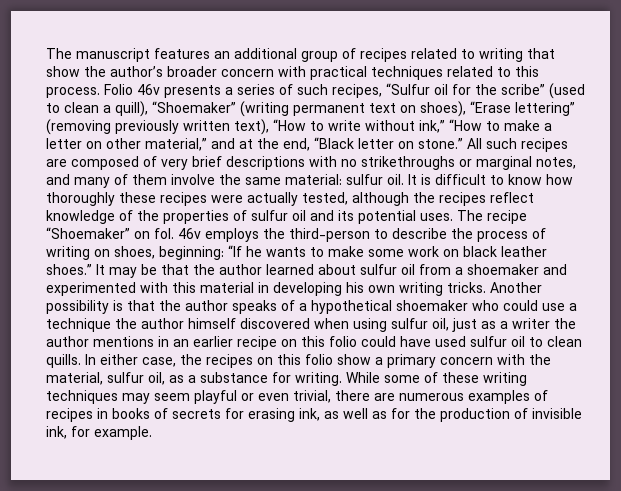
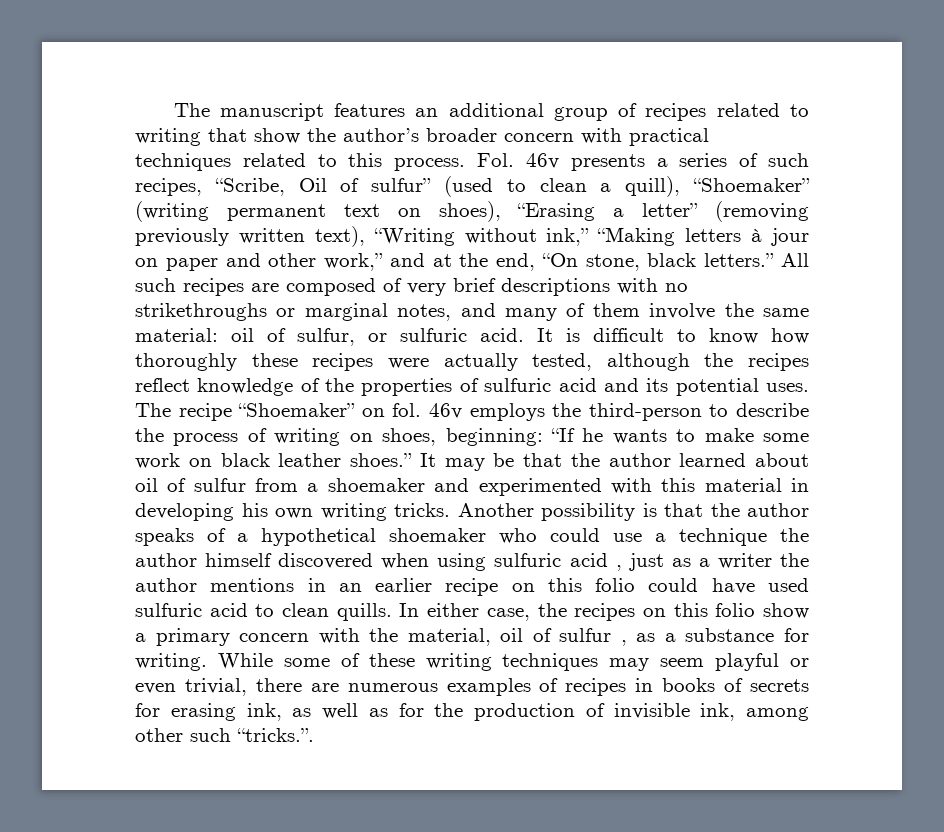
- Folio 46v presents a series of such recipes, “Sulfur oil for the scribe” (used to clean a quill), “Shoemaker” (writing permanent text on shoes), “Erase lettering” (removing previously written text), “How to write without ink,” “How to make a letter on other material,” and at the end, “Black letter on stone.”
+ Fol. 46v presents a series of such recipes, “Scribe, Oil of sulfur” (used to clean a quill), “Shoemaker” (writing permanent text on shoes), “Erasing a letter” (removing previously written text), “Writing without ink,” “Making letters à jour on paper and other work,” and at the end, “On stone, black letters.”
- All such recipes are composed of very brief descriptions with no strikethroughs or marginal notes, and many of them involve the same material: sulfur oil.
+ All such recipes are composed of very brief descriptions with no strikethroughs or marginal notes, and many of them involve the same material: oil of sulfur, or sulfuric acid.
- It is difficult to know how thoroughly these recipes were actually tested, although the recipes reflect knowledge of the properties of sulfur oil and its potential uses.
+ It is difficult to know how thoroughly these recipes were actually tested, although the recipes reflect knowledge of the properties of sulfuric acid and its potential uses.
- It may be that the author learned about sulfur oil from a shoemaker and experimented with this material in developing his own writing tricks.
+ It may be that the author learned about oil of sulfur from a shoemaker and experimented with this material in developing his own writing tricks.
- Another possibility is that the author speaks of a hypothetical shoemaker who could use a technique the author himself discovered when using sulfur oil, just as a writer the author mentions in an earlier recipe on this folio could have used sulfur oil to clean quills.
+ Another possibility is that the author speaks of a hypothetical shoemaker who could use a technique the author himself discovered when using sulfuric acid , just as a writer the author mentions in an earlier recipe on this folio could have used sulfuric acid to clean quills.
- In either case, the recipes on this folio show a primary concern with the material, sulfur oil, as a substance for writing.
+ In either case, the recipes on this folio show a primary concern with the material, oil of sulfur , as a substance for writing.
- While some of these writing techniques may seem playful or even trivial, there are numerous examples of recipes in books of secrets for erasing ink, as well as for the production of invisible ink, for example.
+ While some of these writing techniques may seem playful or even trivial, there are numerous examples of recipes in books of secrets for erasing ink, as well as for the production of invisible ink, among other such “tricks.”.

